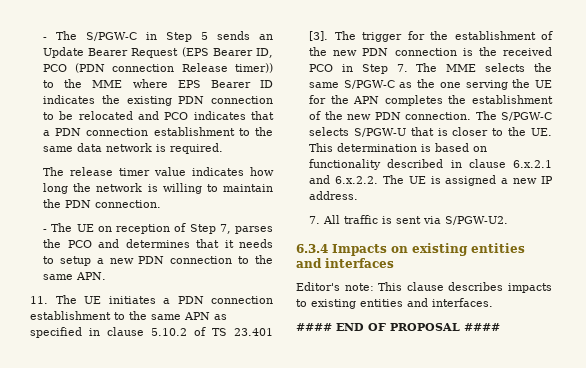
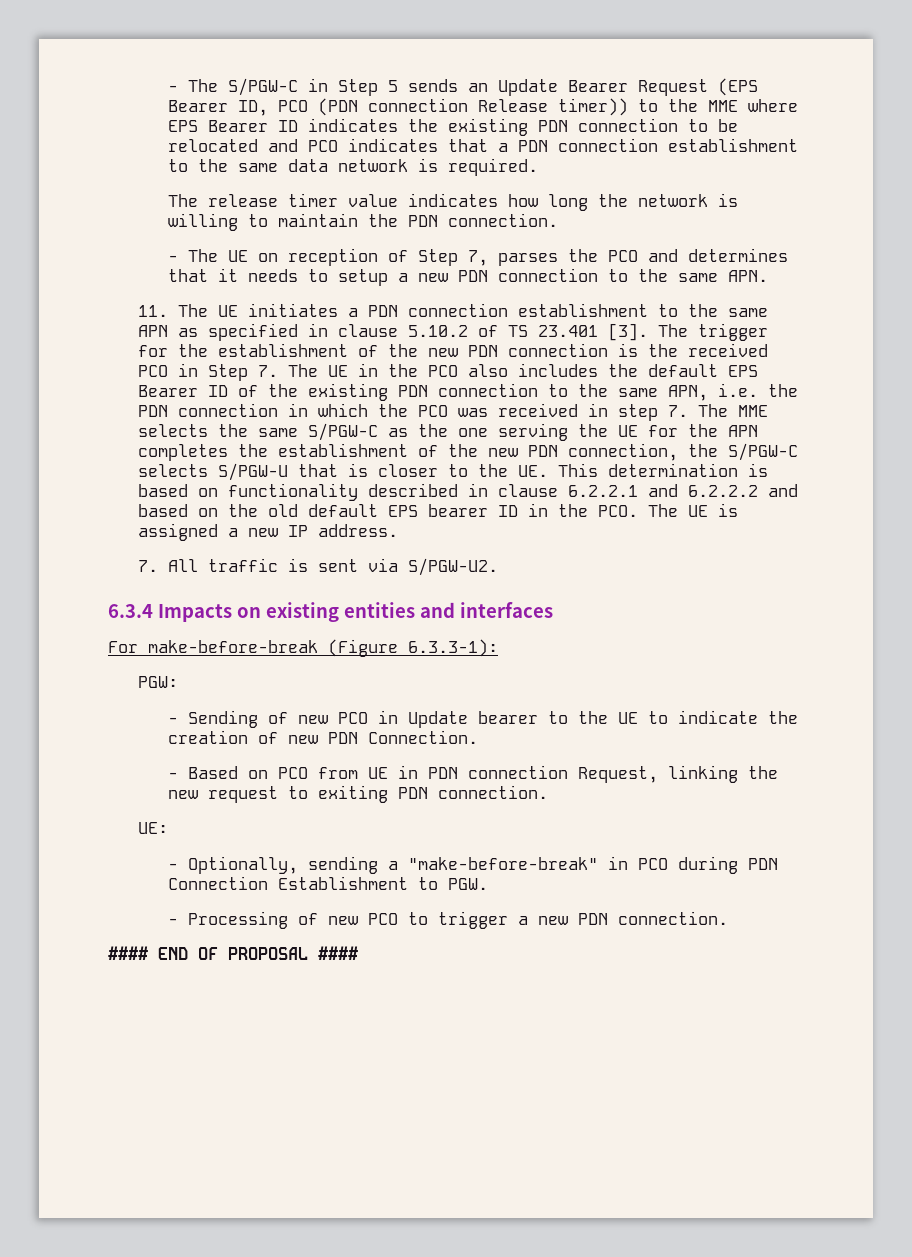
- The trigger for the establishment of the new PDN connection is the received PCO in Step 7. The MME selects the same S/PGW-C as the one serving the UE for the APN completes the establishment of the new PDN connection. The S/PGW-C selects S/PGW-U that is closer to the UE. This determination is based on functionality described in clause 6.x.2.1 and 6.x.2.2. The UE is assigned a new IP address.
+ The trigger for the establishment of the new PDN connection is the received PCO in Step 7. The UE in the PCO also includes the default EPS Bearer ID of the existing PDN connection to the same APN, i.e. the PDN connection in which the PCO was received in step 7. The MME selects the same S/PGW-C as the one serving the UE for the APN completes the establishment of the new PDN connection, the S/PGW-C selects S/PGW-U that is closer to the UE. This determination is based on functionality described in clause 6.2.2.1 and 6.2.2.2 and based on the old default EPS bearer ID in the PCO. The UE is assigned a new IP address.
- Editor's note: This clause describes impacts to existing entities and interfaces.
+ For make-before-break (Figure 6.3.3-1):
+ PGW:
+ - Sending of new PCO in Update bearer to the UE to indicate the creation of new PDN Connection.
+ - Based on PCO from UE in PDN connection Request, linking the new request to exiting PDN connection.
+ UE:
+ - Optionally, sending a "make-before-break" in PCO during PDN Connection Establishment to PGW.
+ - Processing of new PCO to trigger a new PDN connection.

